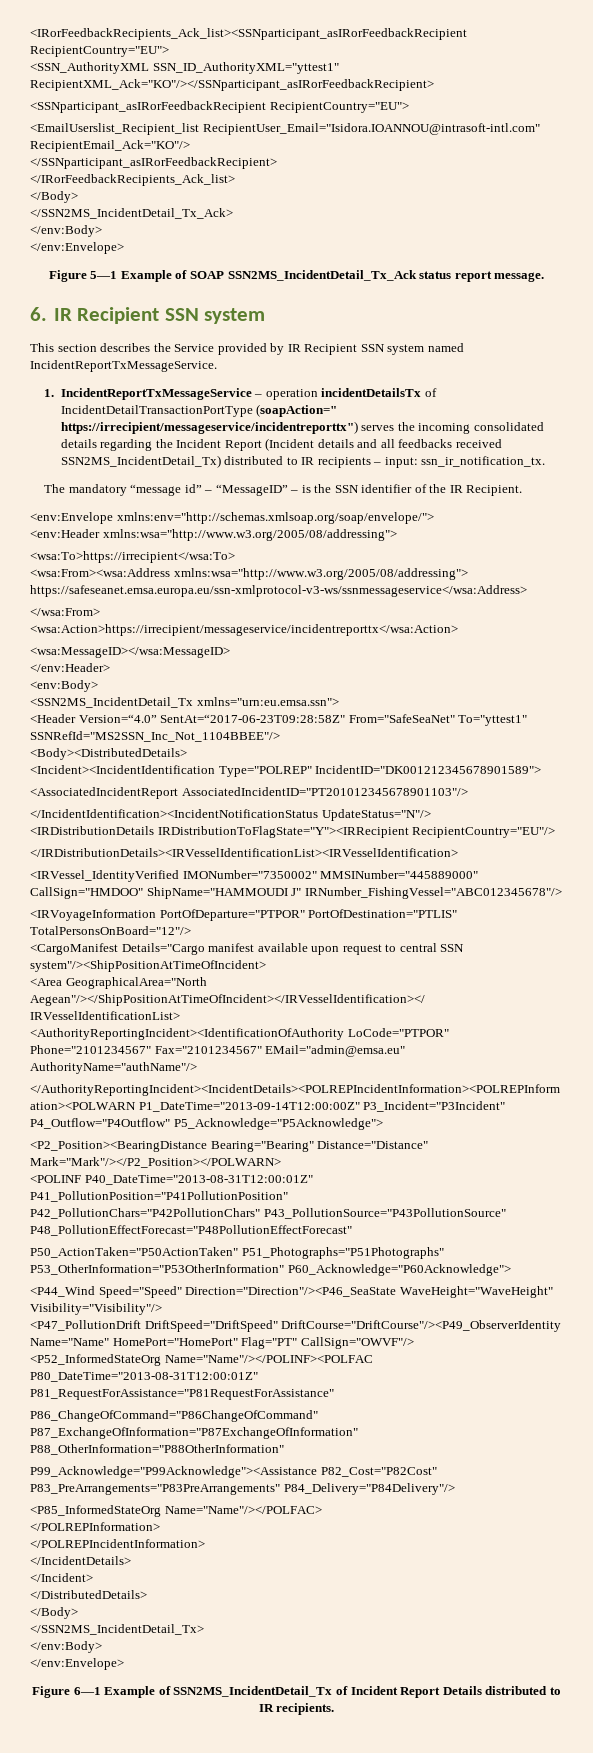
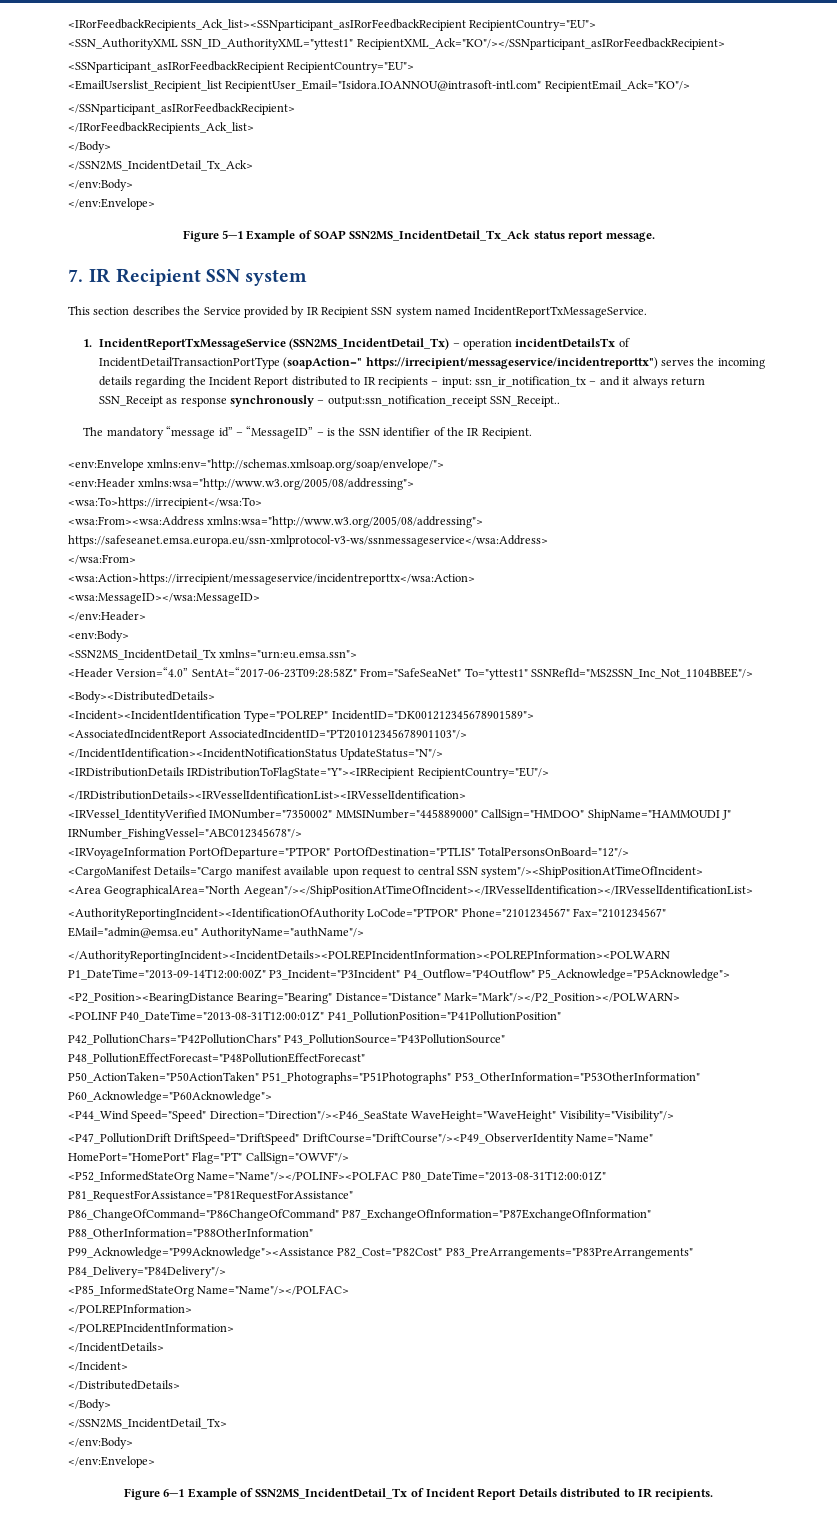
- 6. IR Recipient SSN system
+ 7. IR Recipient SSN system
- 1. IncidentReportTxMessageService – operation incidentDetailsTx of IncidentDetailTransactionPortType (soapAction=" https://irrecipient/messageservice/incidentreporttx") serves the incoming consolidated details regarding the Incident Report (Incident details and all feedbacks received SSN2MS_IncidentDetail_Tx) distributed to IR recipients – input: ssn_ir_notification_tx.
+ 1. IncidentReportTxMessageService (SSN2MS_IncidentDetail_Tx) – operation incidentDetailsTx of IncidentDetailTransactionPortType (soapAction=" https://irrecipient/messageservice/incidentreporttx") serves the incoming details regarding the Incident Report distributed to IR recipients – input: ssn_ir_notification_tx – and it always return SSN_Receipt as response synchronously – output:ssn_notification_receipt SSN_Receipt..

